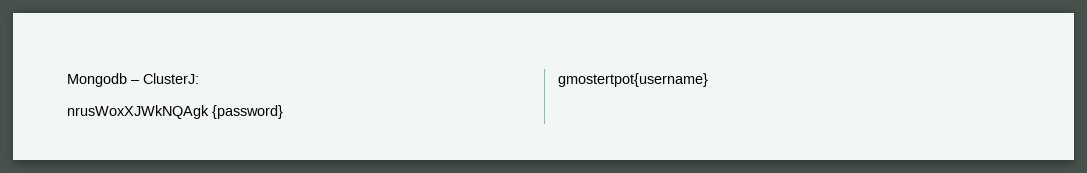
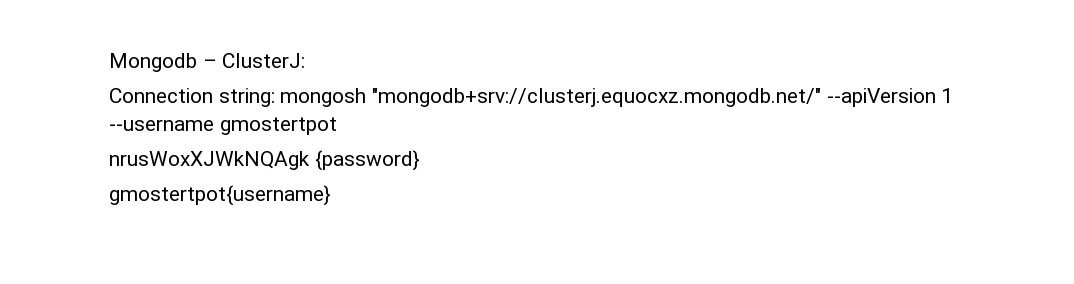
+ Connection string: mongosh "mongodb+srv://clusterj.equocxz.mongodb.net/" --apiVersion 1 --username gmostertpot

